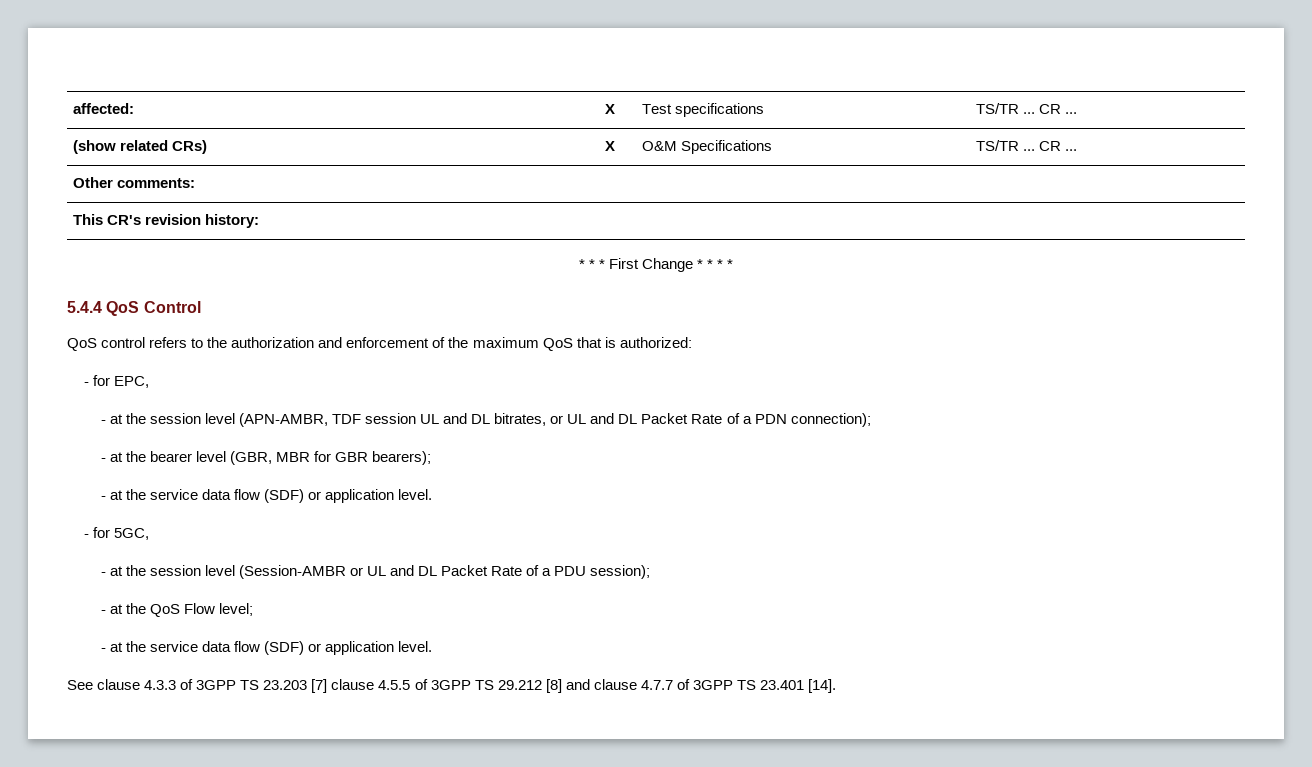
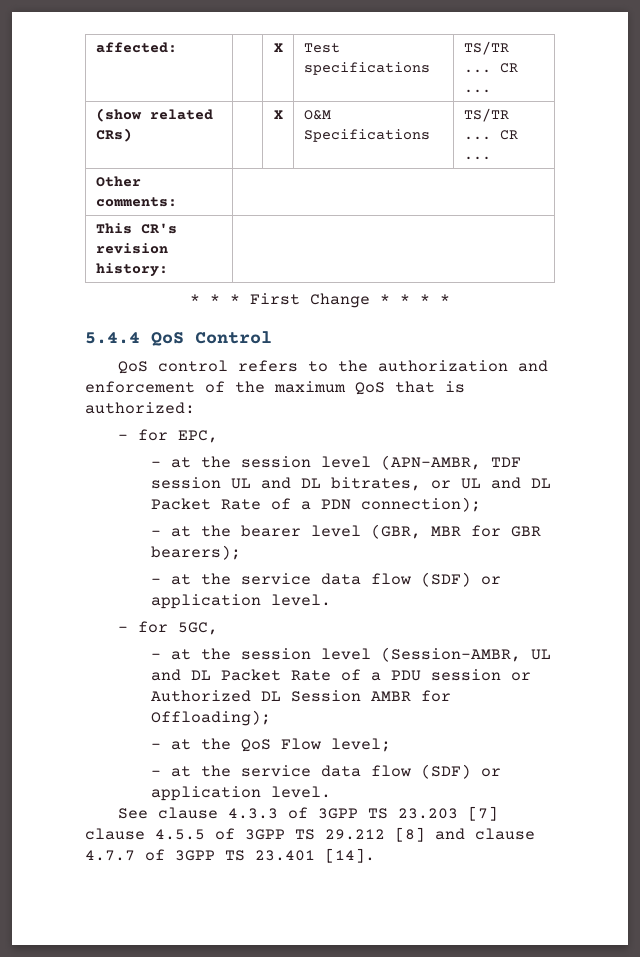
- - at the session level (Session-AMBR or UL and DL Packet Rate of a PDU session);
+ - at the session level (Session-AMBR, UL and DL Packet Rate of a PDU session or Authorized DL Session AMBR for Offloading);

